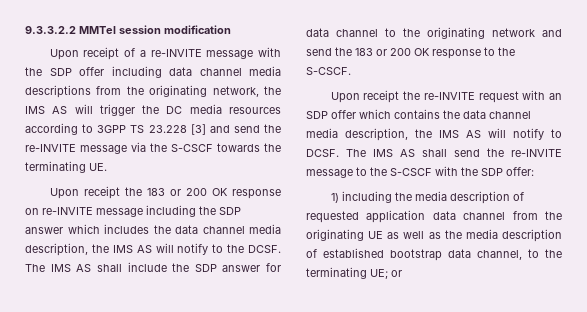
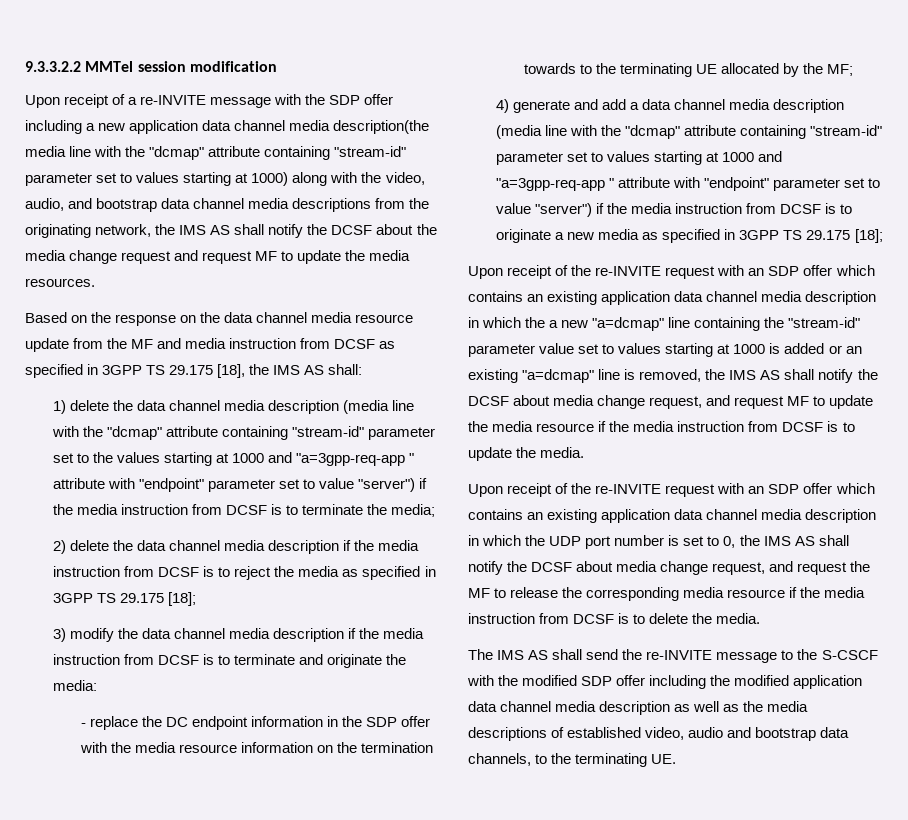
- Upon receipt of a re-INVITE message with the SDP offer including data channel media descriptions from the originating network, the IMS AS will trigger the DC media resources according to 3GPP TS 23.228 [3] and send the re-INVITE message via the S-CSCF towards the terminating UE.
- Upon receipt the 183 or 200 OK response on re-INVITE message including the SDP answer which includes the data channel media description, the IMS AS will notify to the DCSF. The IMS AS shall include the SDP answer for data channel to the originating network and send the 183 or 200 OK response to the S-CSCF.
- Upon receipt the re-INVITE request with an SDP offer which contains the data channel media description, the IMS AS will notify to DCSF. The IMS AS shall send the re-INVITE message to the S-CSCF with the SDP offer:
- 1) including the media description of requested application data channel from the originating UE as well as the media description of established bootstrap data channel, to the terminating UE; or
+ Upon receipt of a re-INVITE message with the SDP offer including a new application data channel media description(the media line with the "dcmap" attribute containing "stream-id" parameter set to values starting at 1000) along with the video, audio, and bootstrap data channel media descriptions from the originating network, the IMS AS shall notify the DCSF about the media change request and request MF to update the media resources.
+ Based on the response on the data channel media resource update from the MF and media instruction from DCSF as specified in 3GPP TS 29.175 [18], the IMS AS shall:
+ 1) delete the data channel media description (media line with the "dcmap" attribute containing "stream-id" parameter set to the values starting at 1000 and "a=3gpp-req-app " attribute with "endpoint" parameter set to value "server") if the media instruction from DCSF is to terminate the media;
+ 2) delete the data channel media description if the media instruction from DCSF is to reject the media as specified in 3GPP TS 29.175 [18];
+ 3) modify the data channel media description if the media instruction from DCSF is to terminate and originate the media:
+ - replace the DC endpoint information in the SDP offer with the media resource information on the termination towards to the terminating UE allocated by the MF;
+ 4) generate and add a data channel media description (media line with the "dcmap" attribute containing "stream-id" parameter set to values starting at 1000 and "a=3gpp-req-app " attribute with "endpoint" parameter set to value "server") if the media instruction from DCSF is to originate a new media as specified in 3GPP TS 29.175 [18];
+ Upon receipt of the re-INVITE request with an SDP offer which contains an existing application data channel media description in which the a new "a=dcmap" line containing the "stream-id" parameter value set to values starting at 1000 is added or an existing "a=dcmap" line is removed, the IMS AS shall notify the DCSF about media change request, and request MF to update the media resource if the media instruction from DCSF is to update the media.
+ Upon receipt of the re-INVITE request with an SDP offer which contains an existing application data channel media description in which the UDP port number is set to 0, the IMS AS shall notify the DCSF about media change request, and request the MF to release the corresponding media resource if the media instruction from DCSF is to delete the media.
+ The IMS AS shall send the re-INVITE message to the S-CSCF with the modified SDP offer including the modified application data channel media description as well as the media descriptions of established video, audio and bootstrap data channels, to the terminating UE.

